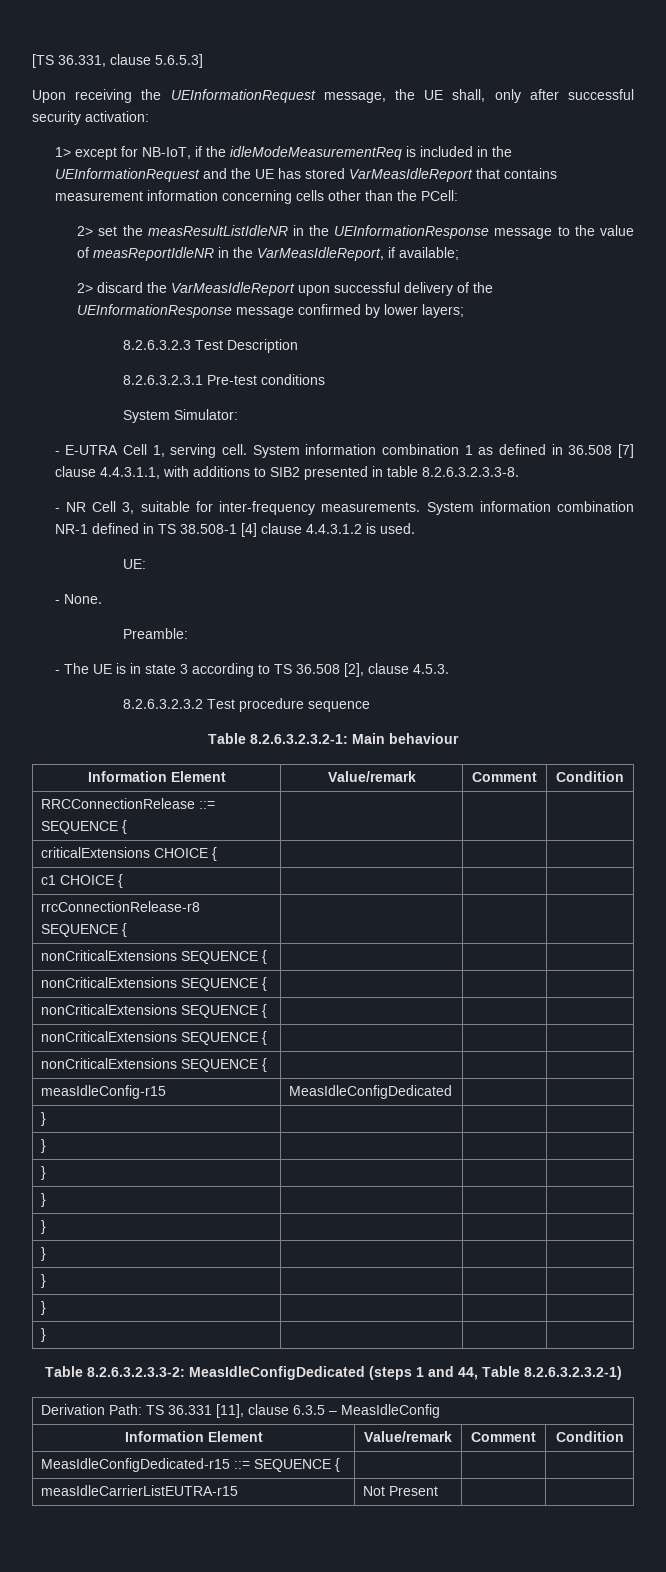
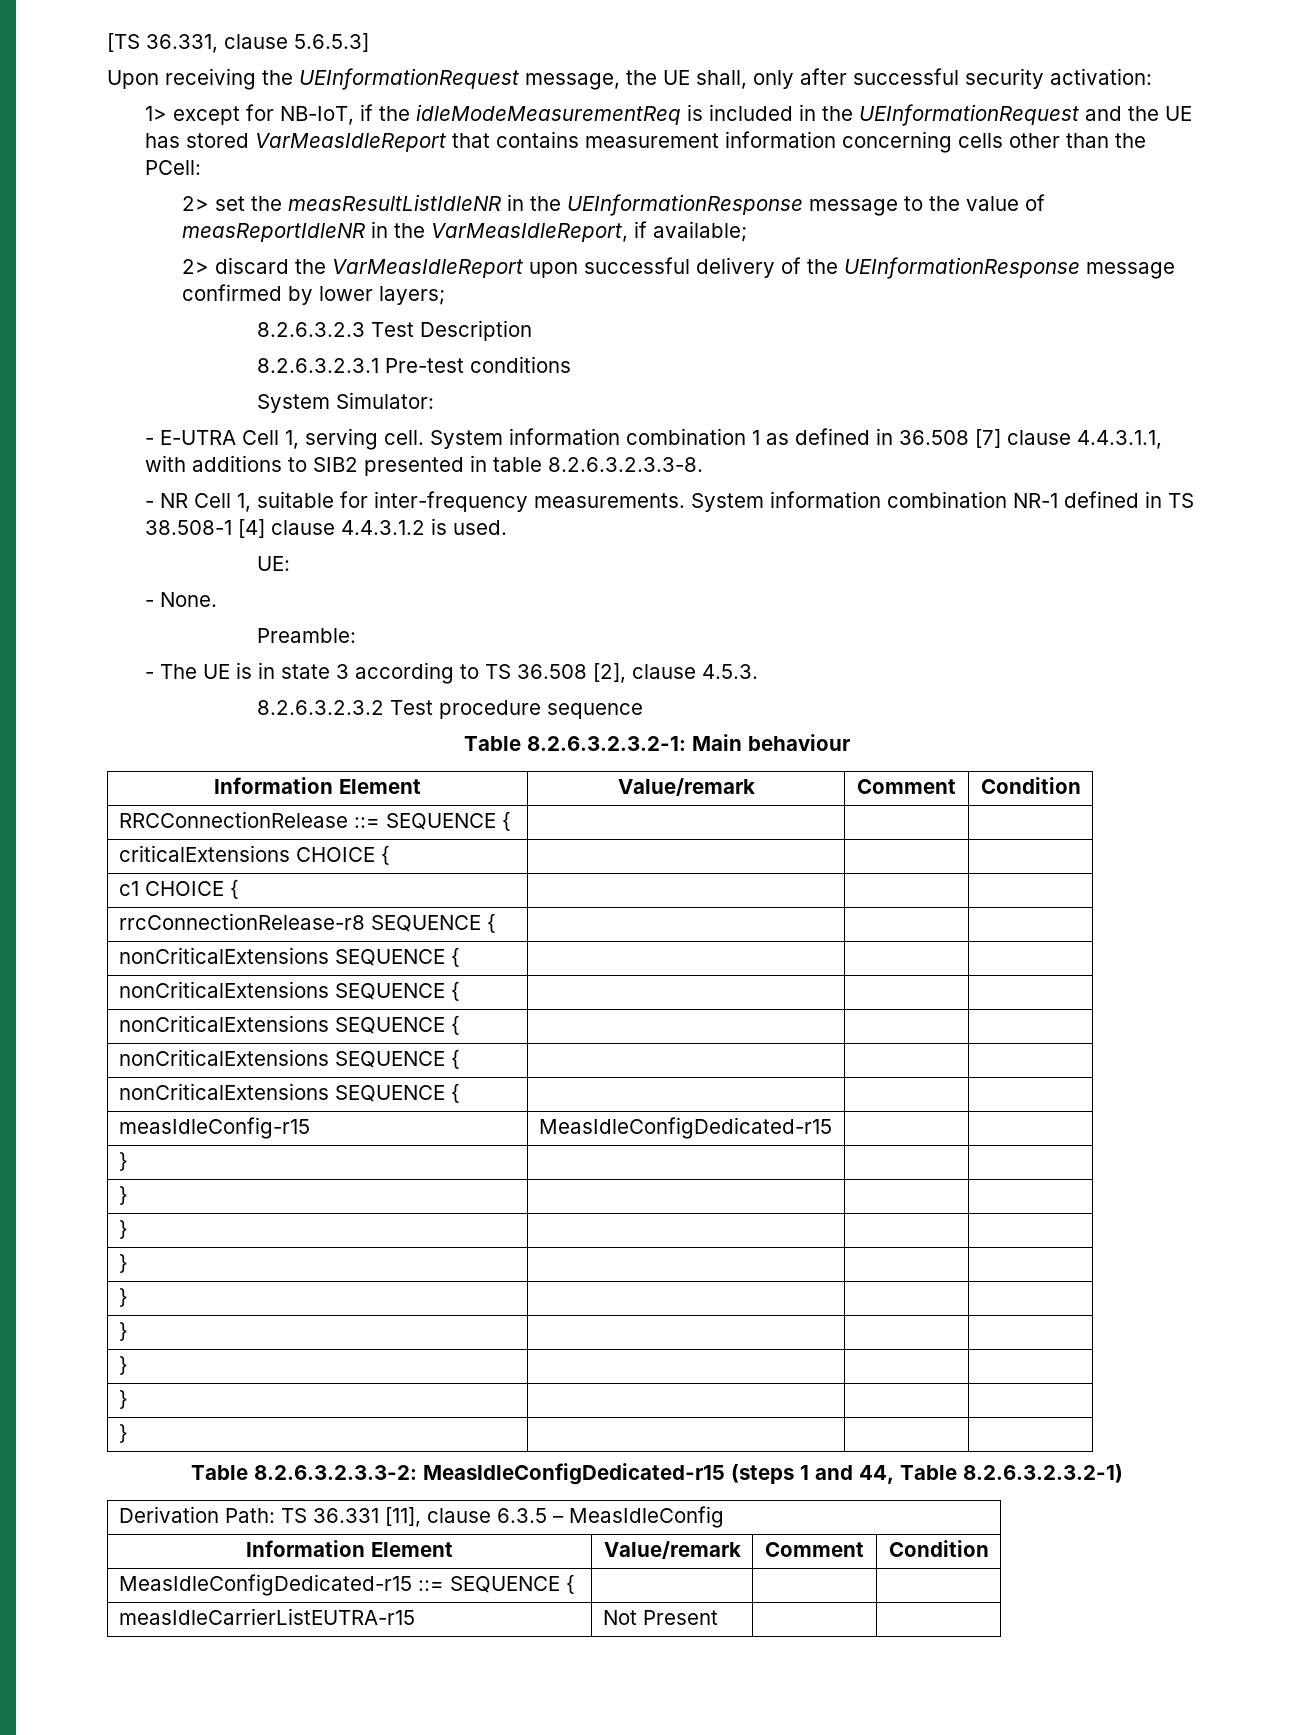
- - NR Cell 3, suitable for inter-frequency measurements.
+ - NR Cell 1, suitable for inter-frequency measurements.
- measIdleConfig-r15 | MeasIdleConfigDedicated | |
+ measIdleConfig-r15 | MeasIdleConfigDedicated-r15 | |
- Table 8.2.6.3.2.3.3-2: MeasIdleConfigDedicated (steps 1 and 44, Table 8.2.6.3.2.3.2-1)
+ Table 8.2.6.3.2.3.3-2: MeasIdleConfigDedicated-r15 (steps 1 and 44, Table 8.2.6.3.2.3.2-1)

